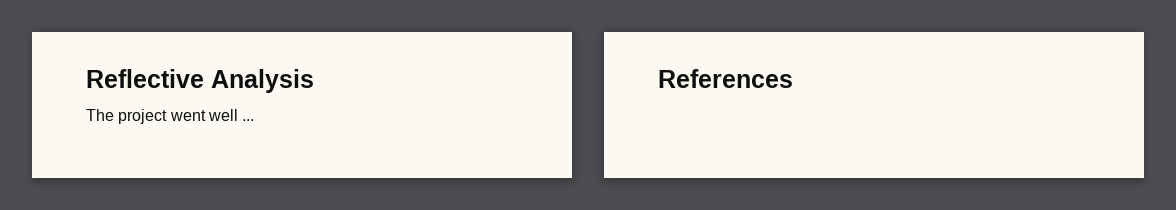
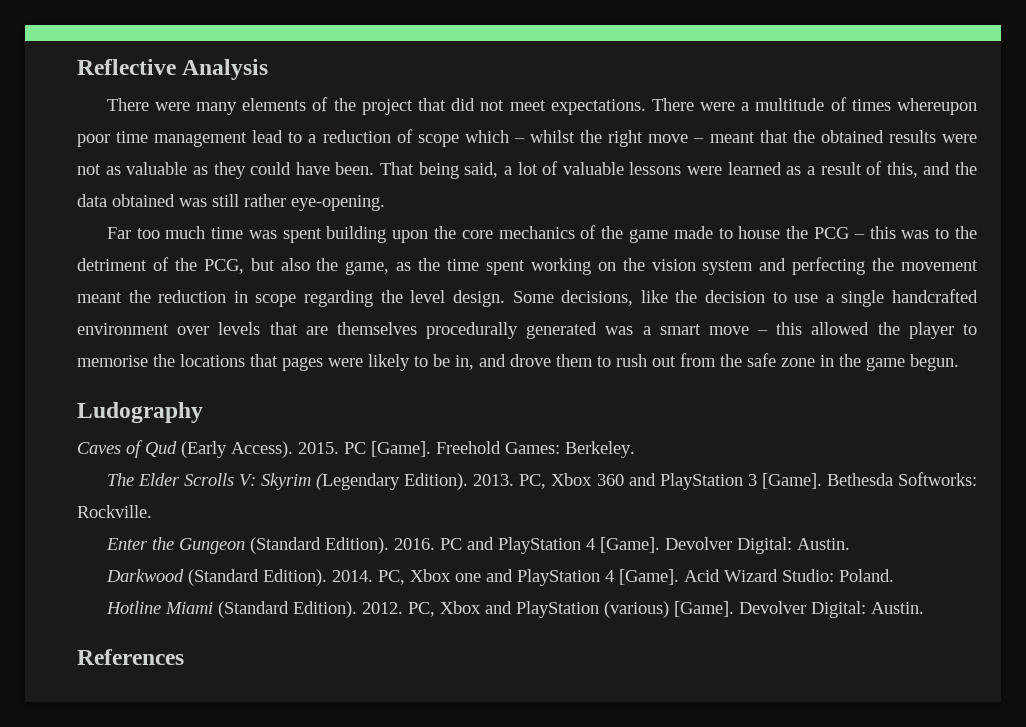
- The project went well ...
+ There were many elements of the project that did not meet expectations. There were a multitude of times whereupon poor time management lead to a reduction of scope which – whilst the right move – meant that the obtained results were not as valuable as they could have been. That being said, a lot of valuable lessons were learned as a result of this, and the data obtained was still rather eye-opening.
+ Far too much time was spent building upon the core mechanics of the game made to house the PCG – this was to the detriment of the PCG, but also the game, as the time spent working on the vision system and perfecting the movement meant the reduction in scope regarding the level design. Some decisions, like the decision to use a single handcrafted environment over levels that are themselves procedurally generated was a smart move – this allowed the player to memorise the locations that pages were likely to be in, and drove them to rush out from the safe zone in the game begun.
+ Ludography
+ Caves of Qud (Early Access). 2015. PC [Game]. Freehold Games: Berkeley.
+ The Elder Scrolls V: Skyrim (Legendary Edition). 2013. PC, Xbox 360 and PlayStation 3 [Game]. Bethesda Softworks: Rockville.
+ Enter the Gungeon (Standard Edition). 2016. PC and PlayStation 4 [Game]. Devolver Digital: Austin.
+ Darkwood (Standard Edition). 2014. PC, Xbox one and PlayStation 4 [Game]. Acid Wizard Studio: Poland.
+ Hotline Miami (Standard Edition). 2012. PC, Xbox and PlayStation (various) [Game]. Devolver Digital: Austin.

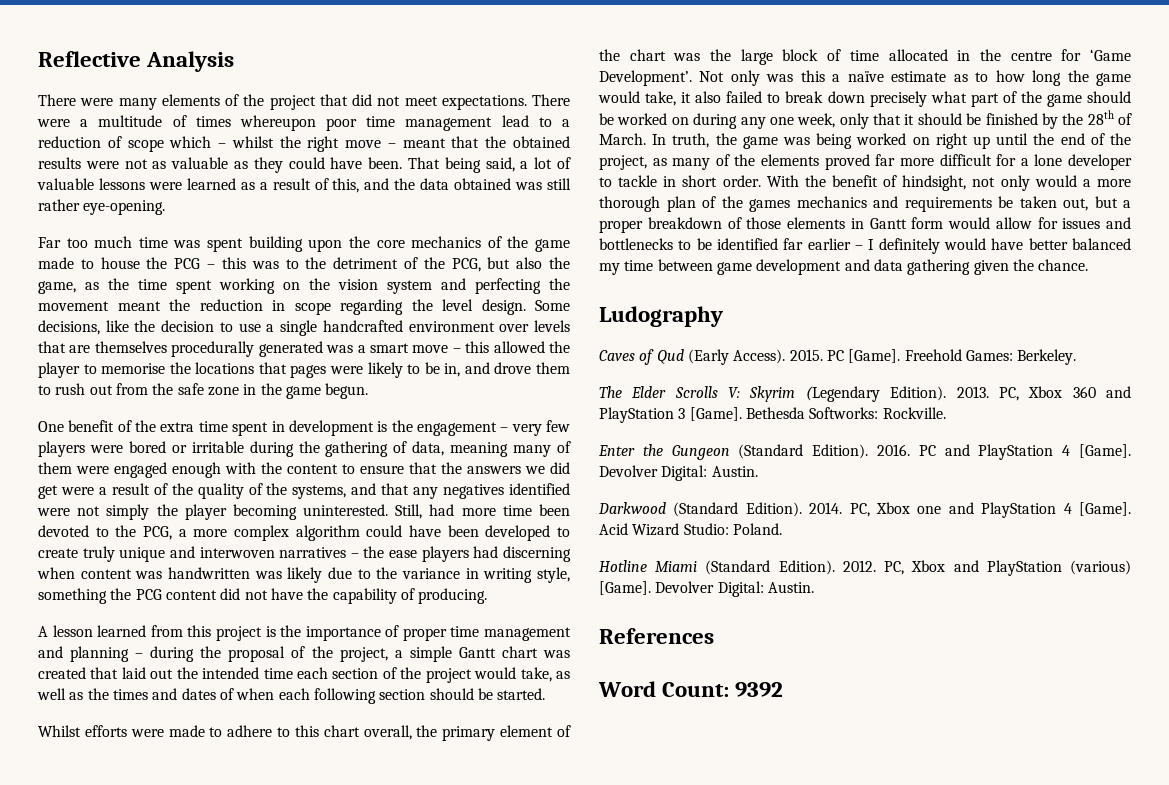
+ One benefit of the extra time spent in development is the engagement – very few players were bored or irritable during the gathering of data, meaning many of them were engaged enough with the content to ensure that the answers we did get were a result of the quality of the systems, and that any negatives identified were not simply the player becoming uninterested. Still, had more time been devoted to the PCG, a more complex algorithm could have been developed to create truly unique and interwoven narratives – the ease players had discerning when content was handwritten was likely due to the variance in writing style, something the PCG content did not have the capability of producing.
+ A lesson learned from this project is the importance of proper time management and planning – during the proposal of the project, a simple Gantt chart was created that laid out the intended time each section of the project would take, as well as the times and dates of when each following section should be started.
+ Whilst efforts were made to adhere to this chart overall, the primary element of the chart was the large block of time allocated in the centre for ‘Game Development’. Not only was this a naïve estimate as to how long the game would take, it also failed to break down precisely what part of the game should be worked on during any one week, only that it should be finished by the 28th of March. In truth, the game was being worked on right up until the end of the project, as many of the elements proved far more difficult for a lone developer to tackle in short order. With the benefit of hindsight, not only would a more thorough plan of the games mechanics and requirements be taken out, but a proper breakdown of those elements in Gantt form would allow for issues and bottlenecks to be identified far earlier – I definitely would have better balanced my time between game development and data gathering given the chance.
+ Word Count: 9392

